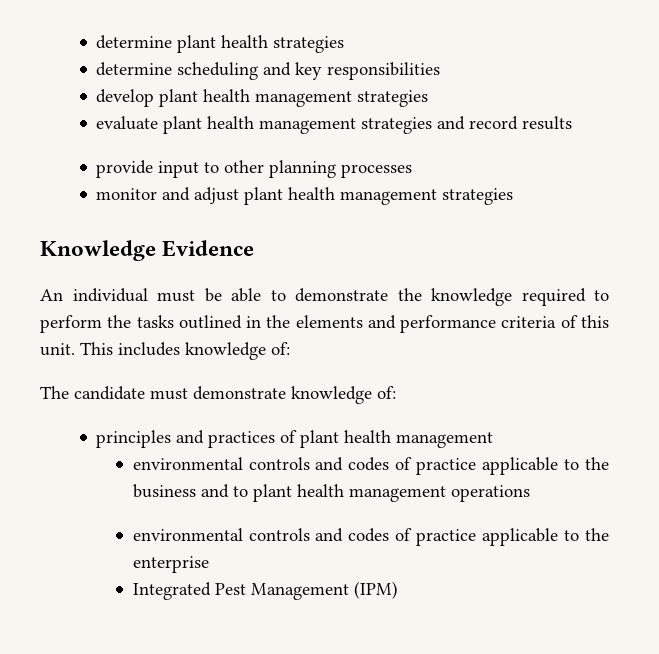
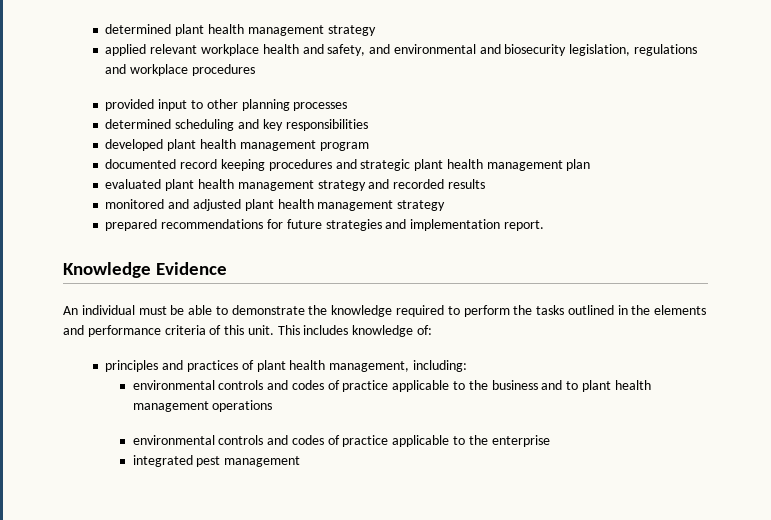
- determine plant health strategies
- determine scheduling and key responsibilities
- develop plant health management strategies
- evaluate plant health management strategies and record results
- provide input to other planning processes
+ determined plant health management strategy
+ applied relevant workplace health and safety, and environmental and biosecurity legislation, regulations and workplace procedures
+ provided input to other planning processes
- monitor and adjust plant health management strategies
+ determined scheduling and key responsibilities
+ developed plant health management program
+ documented record keeping procedures and strategic plant health management plan
+ evaluated plant health management strategy and recorded results
+ monitored and adjusted plant health management strategy
+ prepared recommendations for future strategies and implementation report.
- The candidate must demonstrate knowledge of:
- principles and practices of plant health management
+ principles and practices of plant health management, including:
- Integrated Pest Management (IPM)
+ integrated pest management

